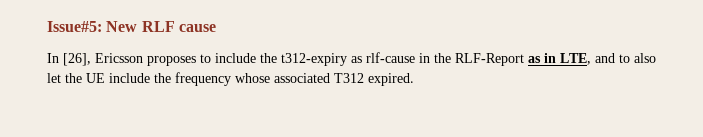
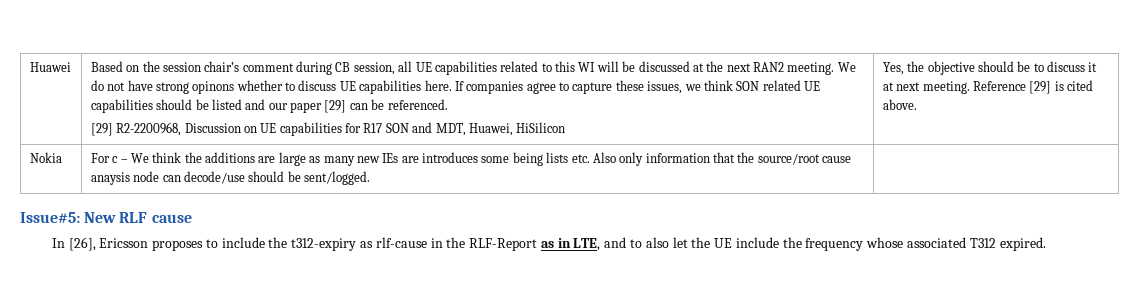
+ Huawei | Based on the session chair’s comment during CB session, all UE capabilities related to this WI will be discussed at the next RAN2 meeting. We do not have strong opinons whether to discuss UE capabilities here. If companies agree to capture these issues, we think SON related UE capabilities should be listed and our paper [29] can be referenced.
+ [29] R2-2200968, Discussion on UE capabilities for R17 SON and MDT, Huawei, HiSilicon | Yes, the objective should be to discuss it at next meeting. Reference [29] is cited above.
+ Nokia | For c – We think the additions are large as many new IEs are introduces some being lists etc. Also only information that the source/root cause anaysis node can decode/use should be sent/logged. |

